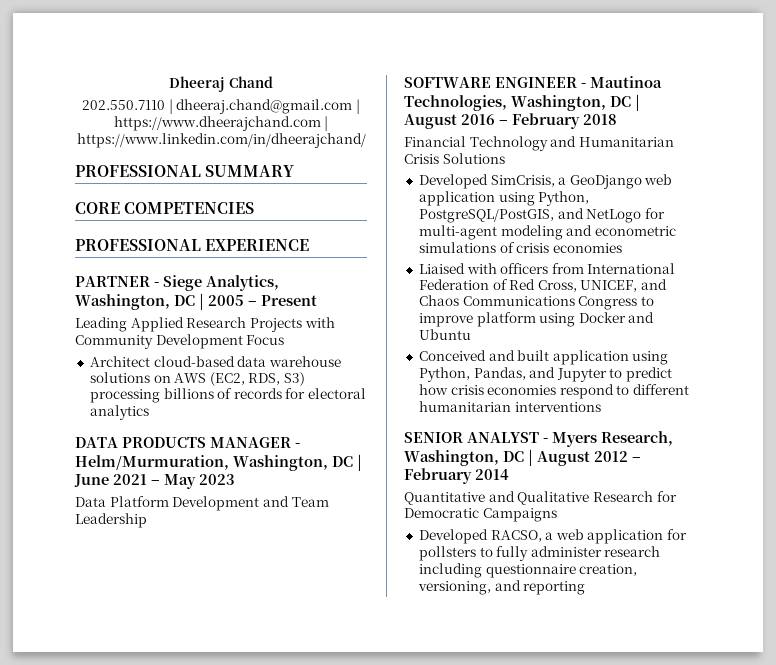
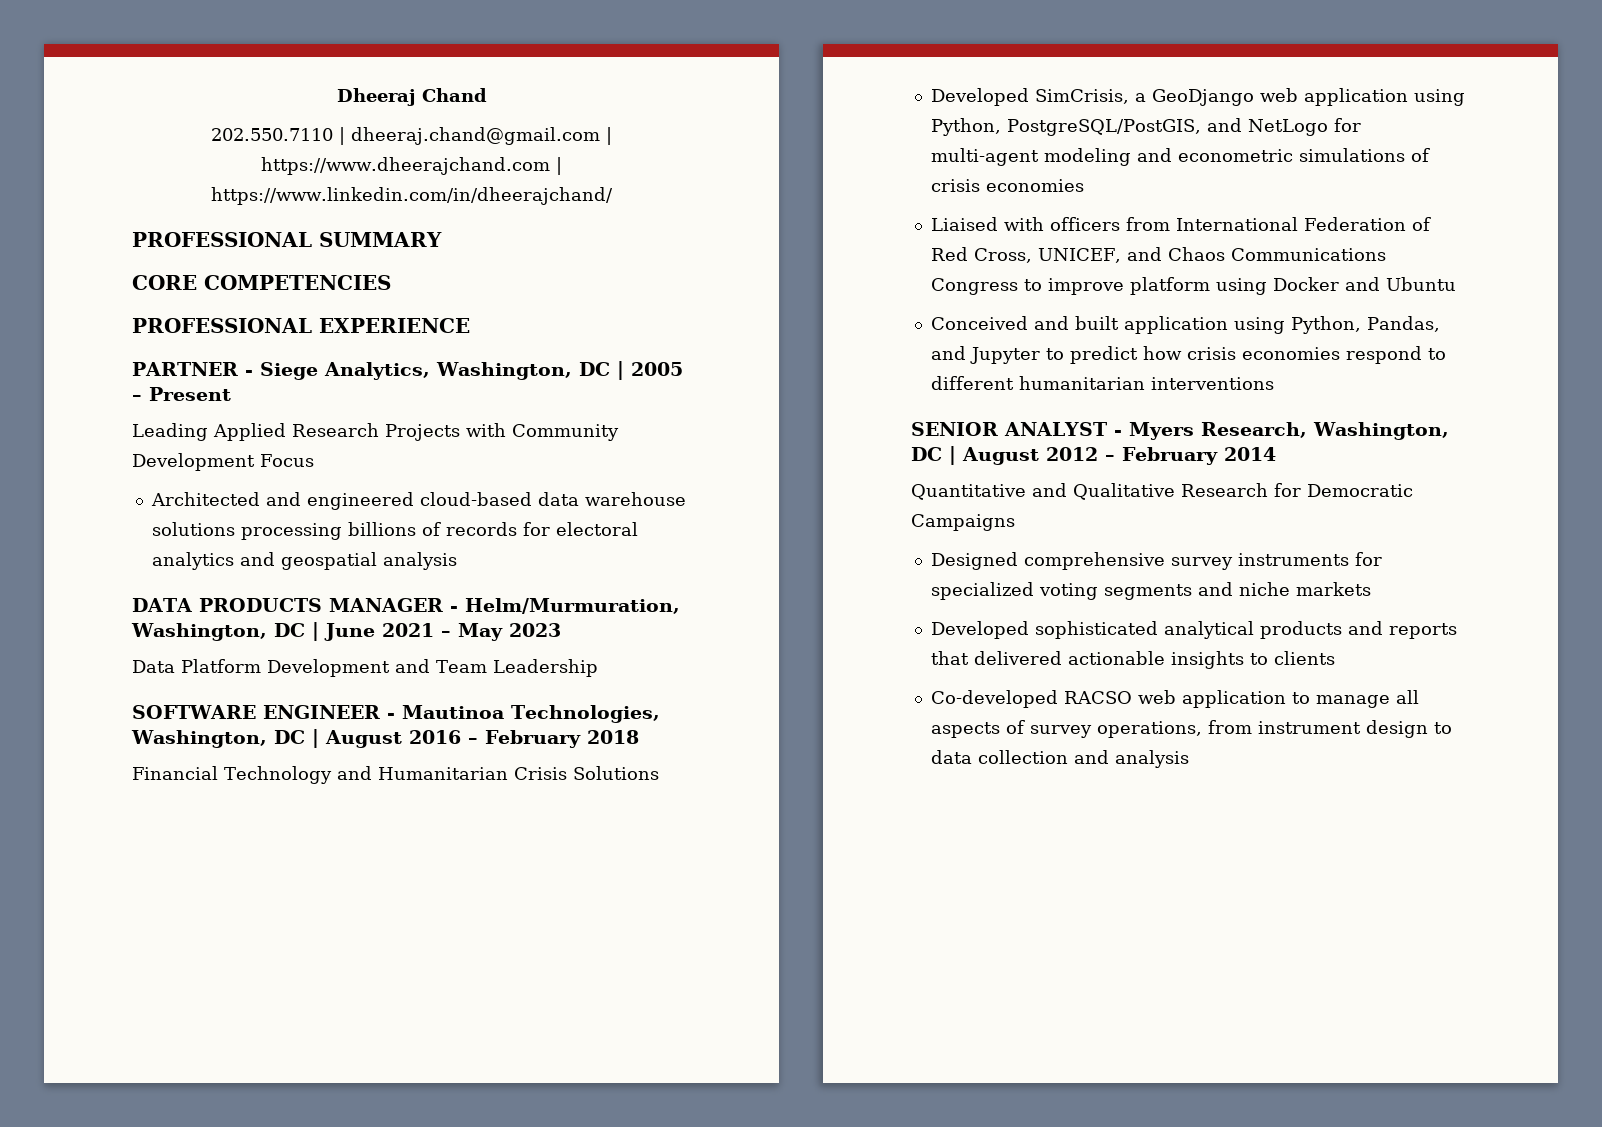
- Architect cloud-based data warehouse solutions on AWS (EC2, RDS, S3) processing billions of records for electoral analytics
+ Architected and engineered cloud-based data warehouse solutions processing billions of records for electoral analytics and geospatial analysis
- Developed RACSO, a web application for pollsters to fully administer research including questionnaire creation, versioning, and reporting
+ Designed comprehensive survey instruments for specialized voting segments and niche markets
+ Developed sophisticated analytical products and reports that delivered actionable insights to clients
+ Co-developed RACSO web application to manage all aspects of survey operations, from instrument design to data collection and analysis

